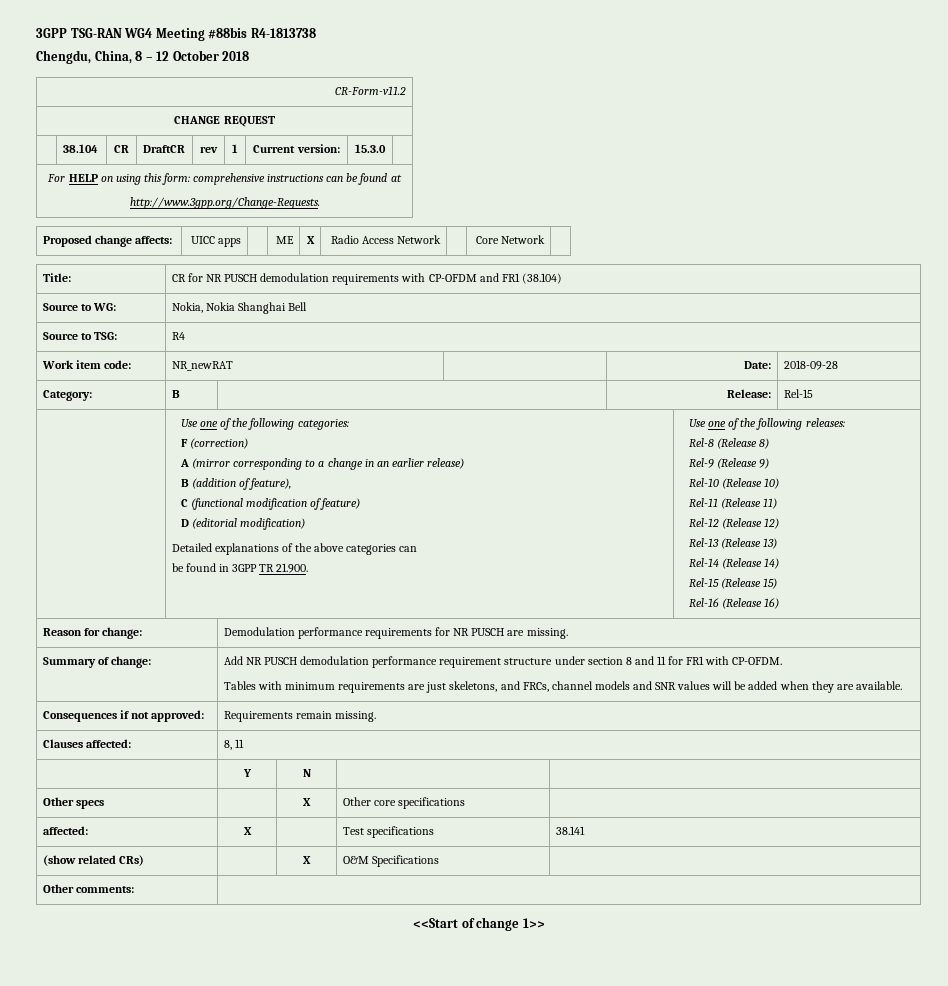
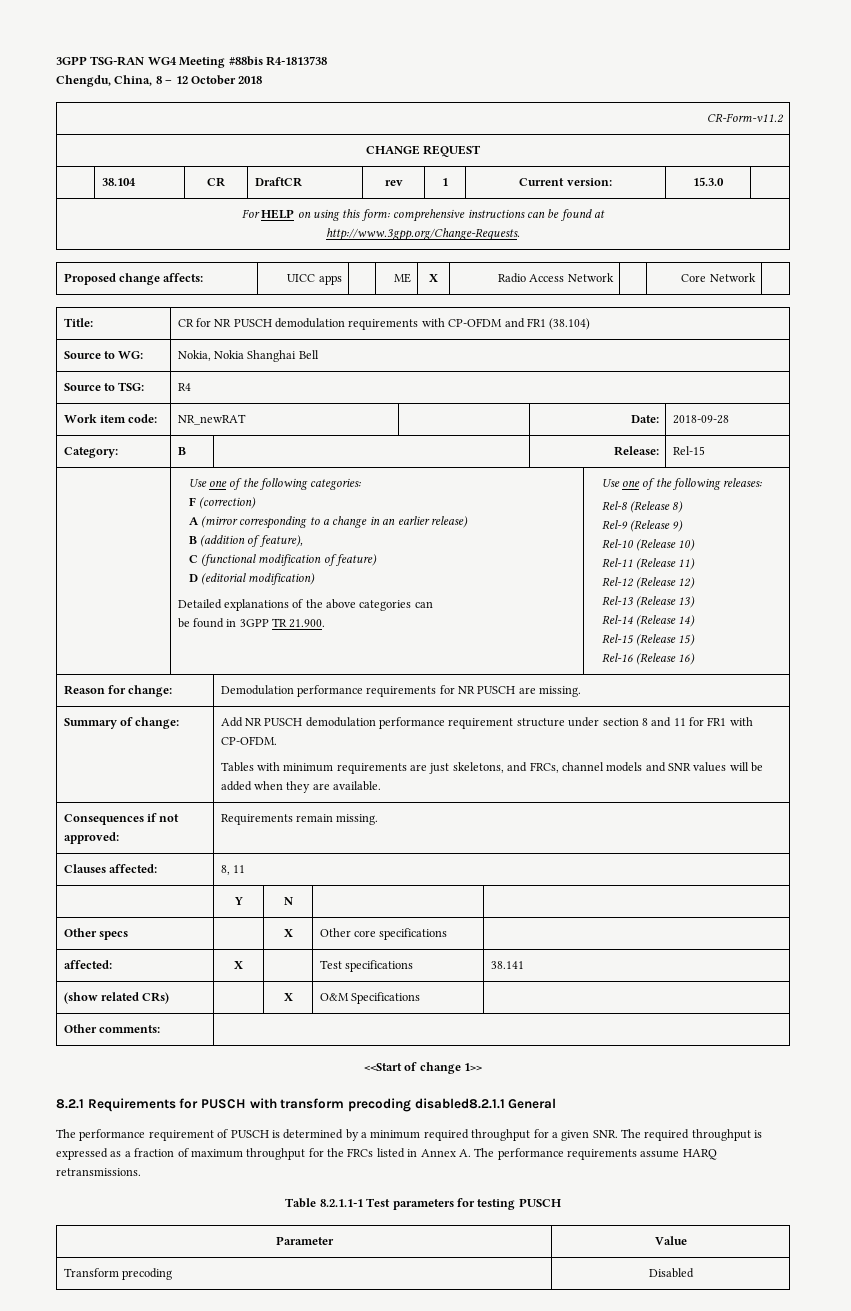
+ 8.2.1 Requirements for PUSCH with transform precoding disabled8.2.1.1 General
+ The performance requirement of PUSCH is determined by a minimum required throughput for a given SNR. The required throughput is expressed as a fraction of maximum throughput for the FRCs listed in Annex A. The performance requirements assume HARQ retransmissions.
+ Table 8.2.1.1-1 Test parameters for testing PUSCH
+ Parameter | Value
+ Transform precoding | Disabled

